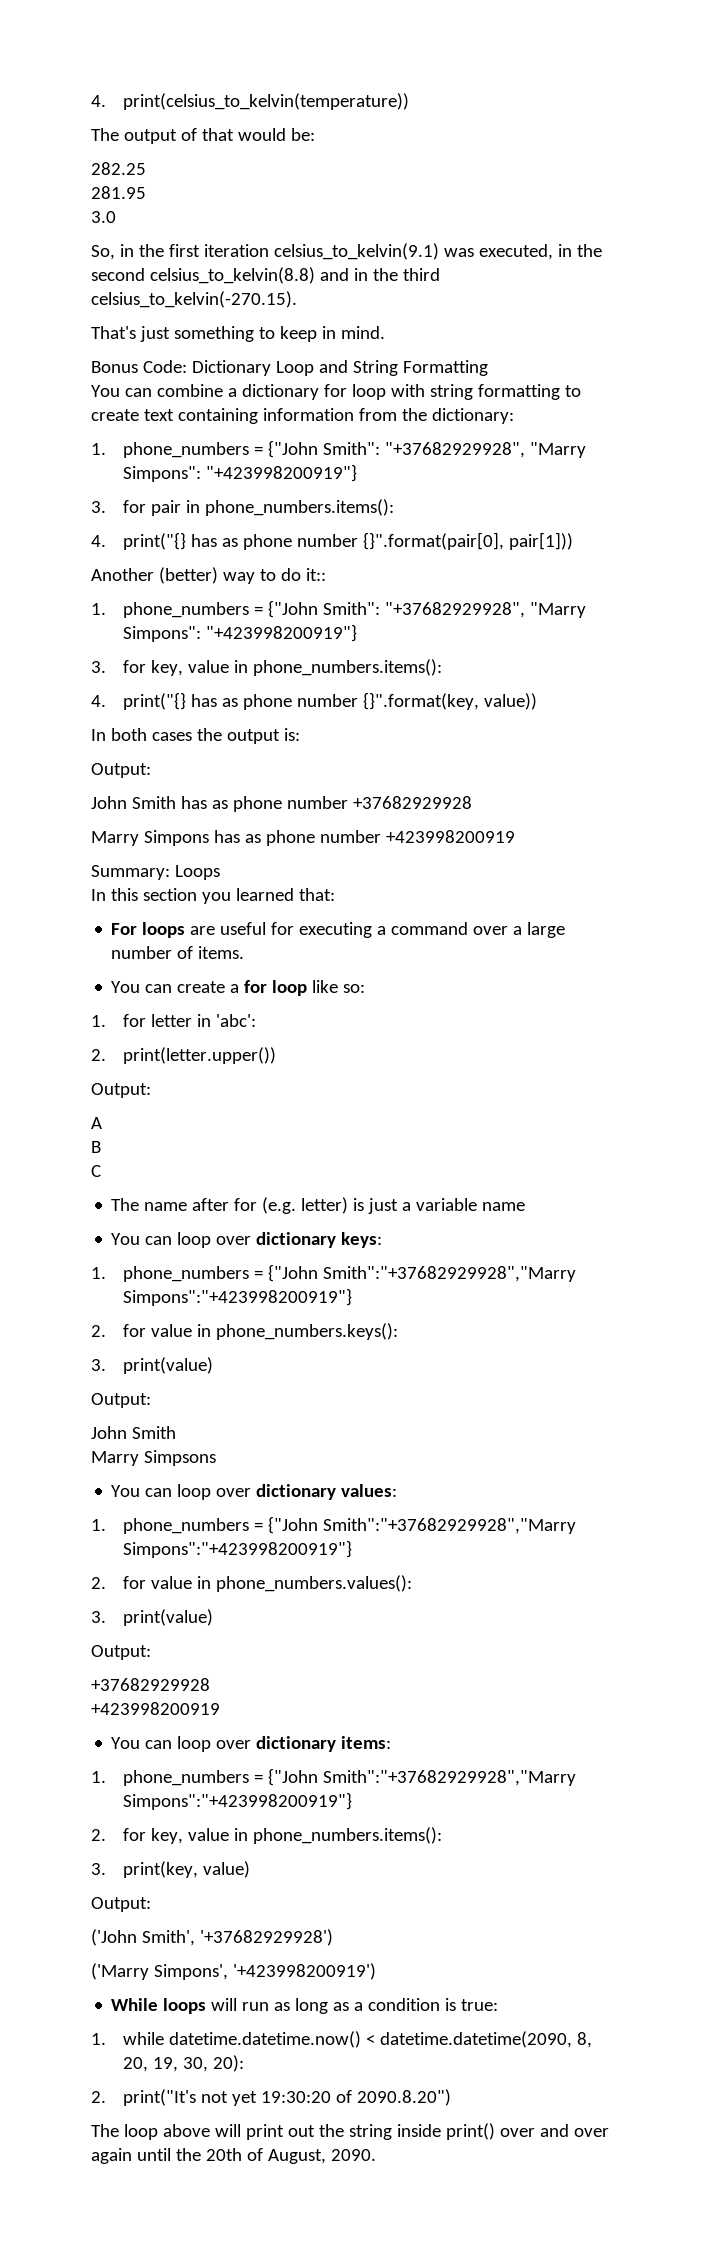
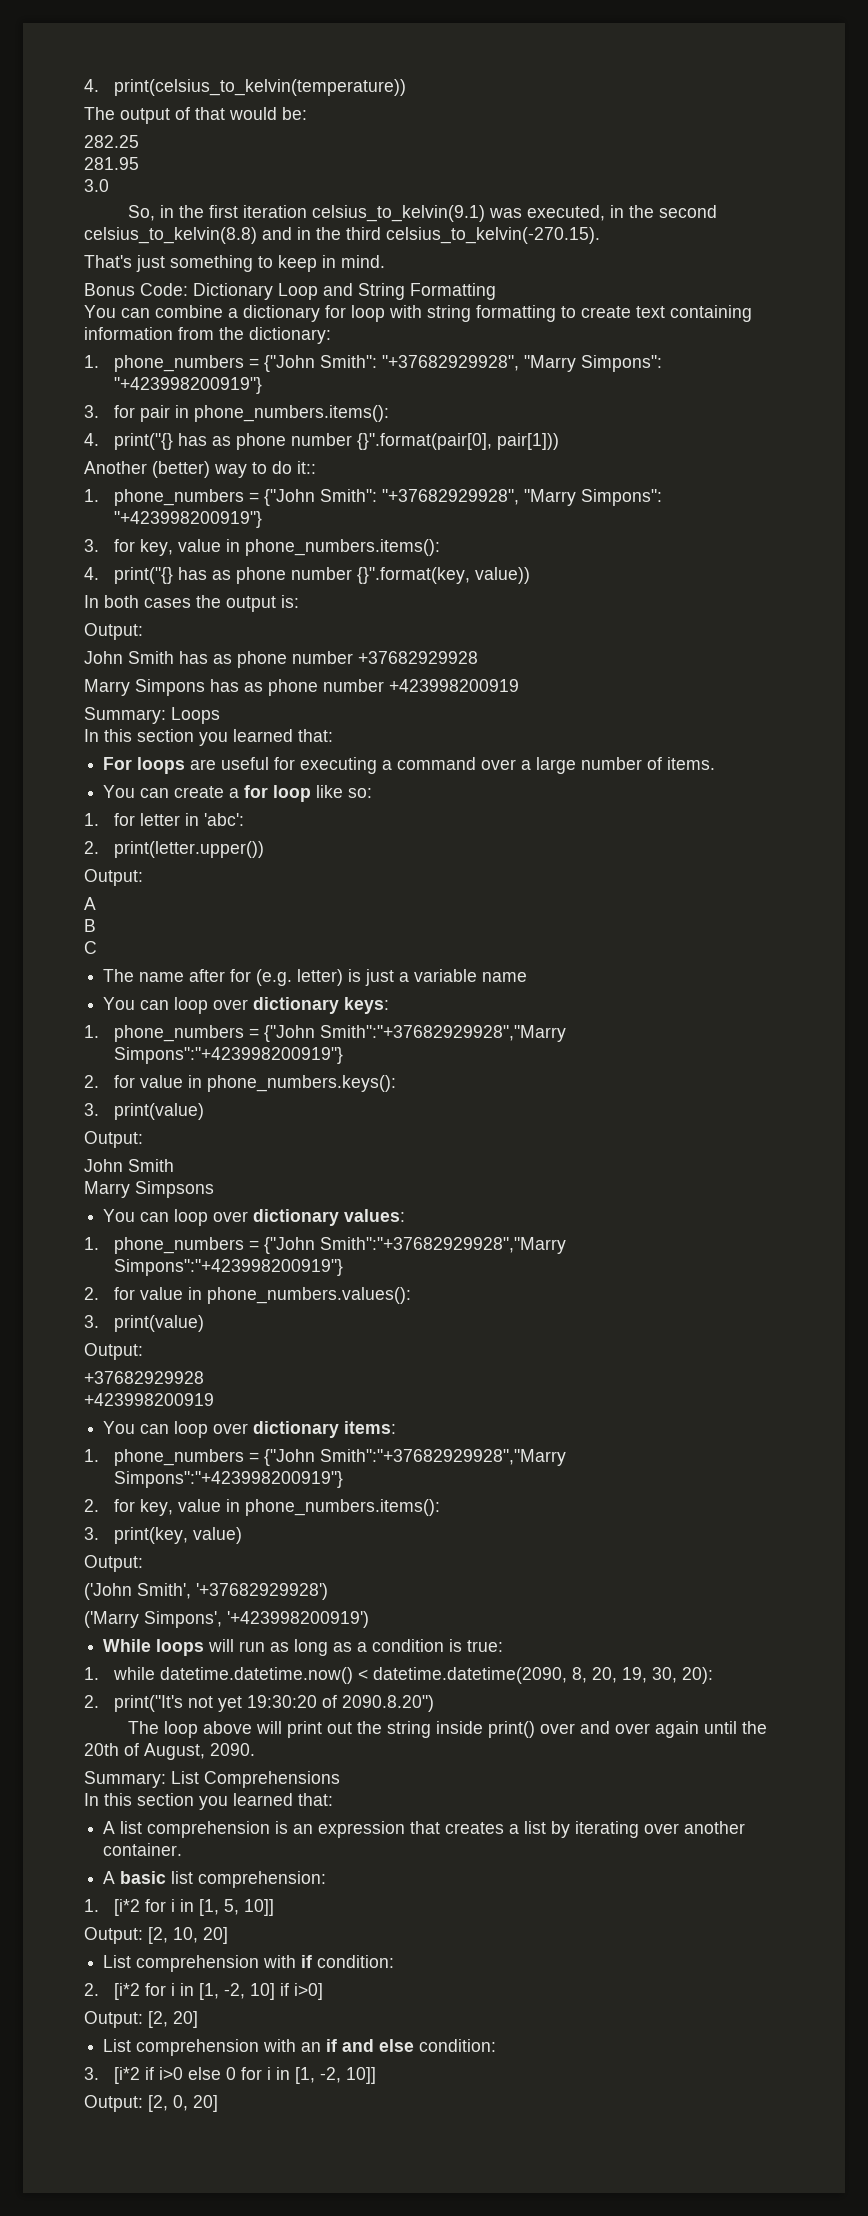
+ Summary: List Comprehensions
+ In this section you learned that:
+ A list comprehension is an expression that creates a list by iterating over another container.
+ A basic list comprehension:
+ 1. [i*2 for i in [1, 5, 10]]
+ Output: [2, 10, 20]
+ List comprehension with if condition:
+ 2. [i*2 for i in [1, -2, 10] if i>0]
+ Output: [2, 20]
+ List comprehension with an if and else condition:
+ 3. [i*2 if i>0 else 0 for i in [1, -2, 10]]
+ Output: [2, 0, 20]

